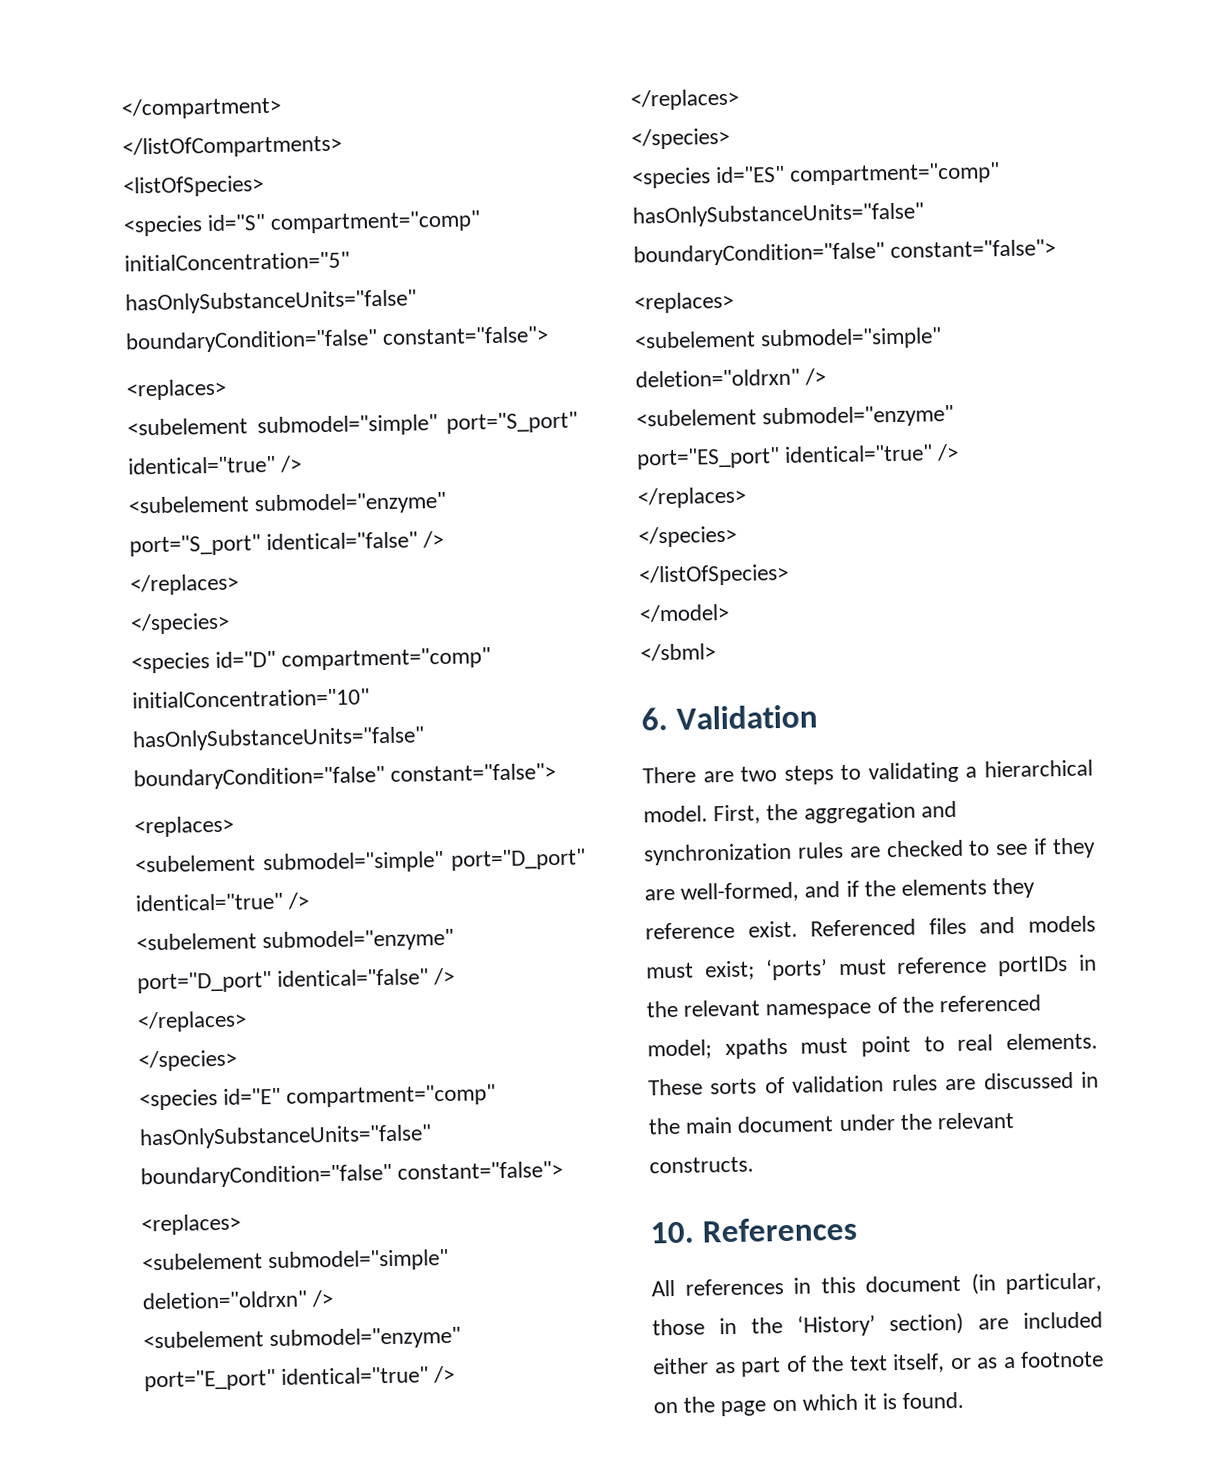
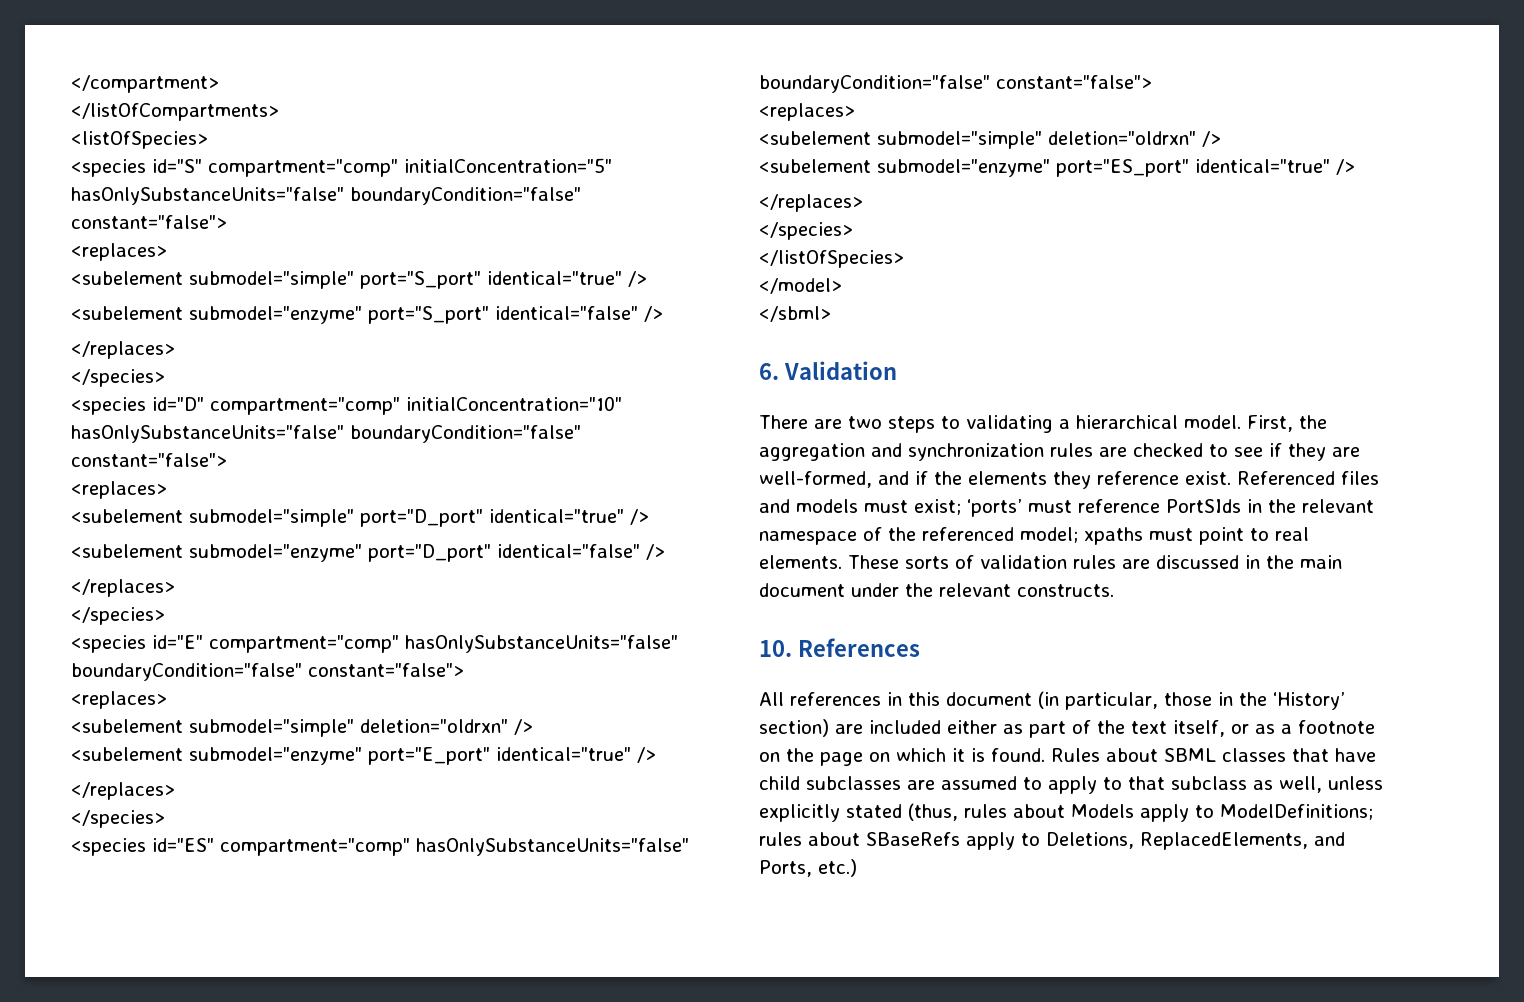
- Referenced files and models must exist; ‘ports’ must reference portIDs in the relevant namespace of the referenced model; xpaths must point to real elements.
+ Referenced files and models must exist; ‘ports’ must reference PortSIds in the relevant namespace of the referenced model; xpaths must point to real elements.
+ Rules about SBML classes that have child subclasses are assumed to apply to that subclass as well, unless explicitly stated (thus, rules about Models apply to ModelDefinitions; rules about SBaseRefs apply to Deletions, ReplacedElements, and Ports, etc.)

